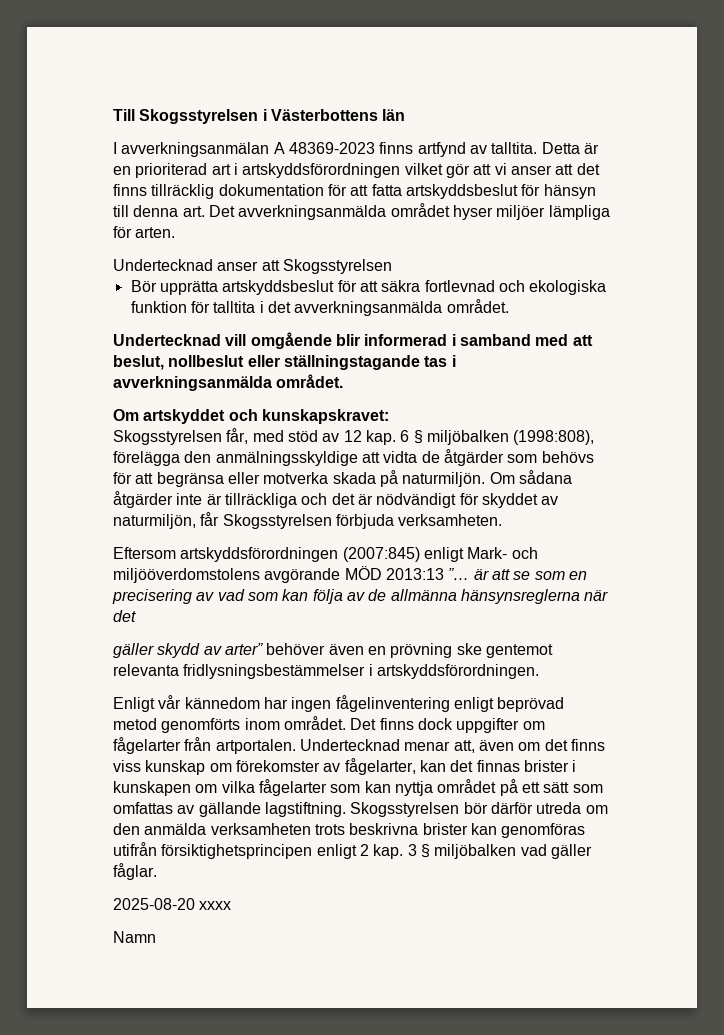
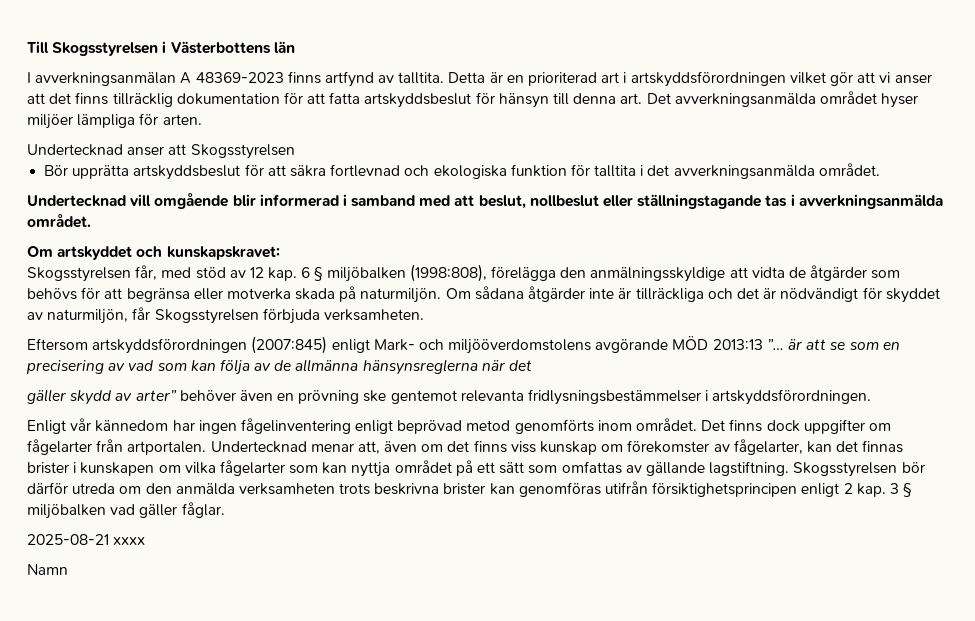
- 2025-08-20 xxxx
+ 2025-08-21 xxxx

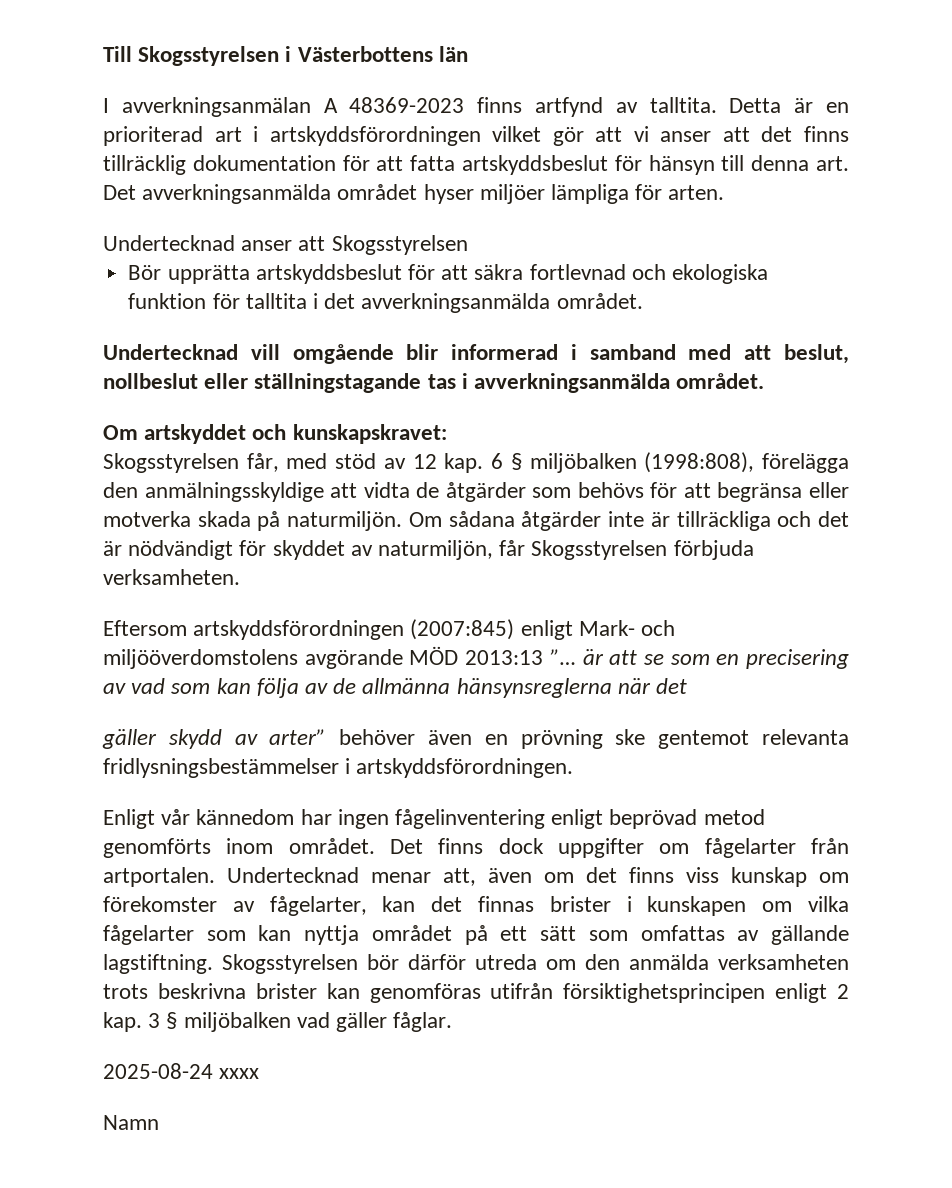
- 2025-08-21 xxxx
+ 2025-08-24 xxxx

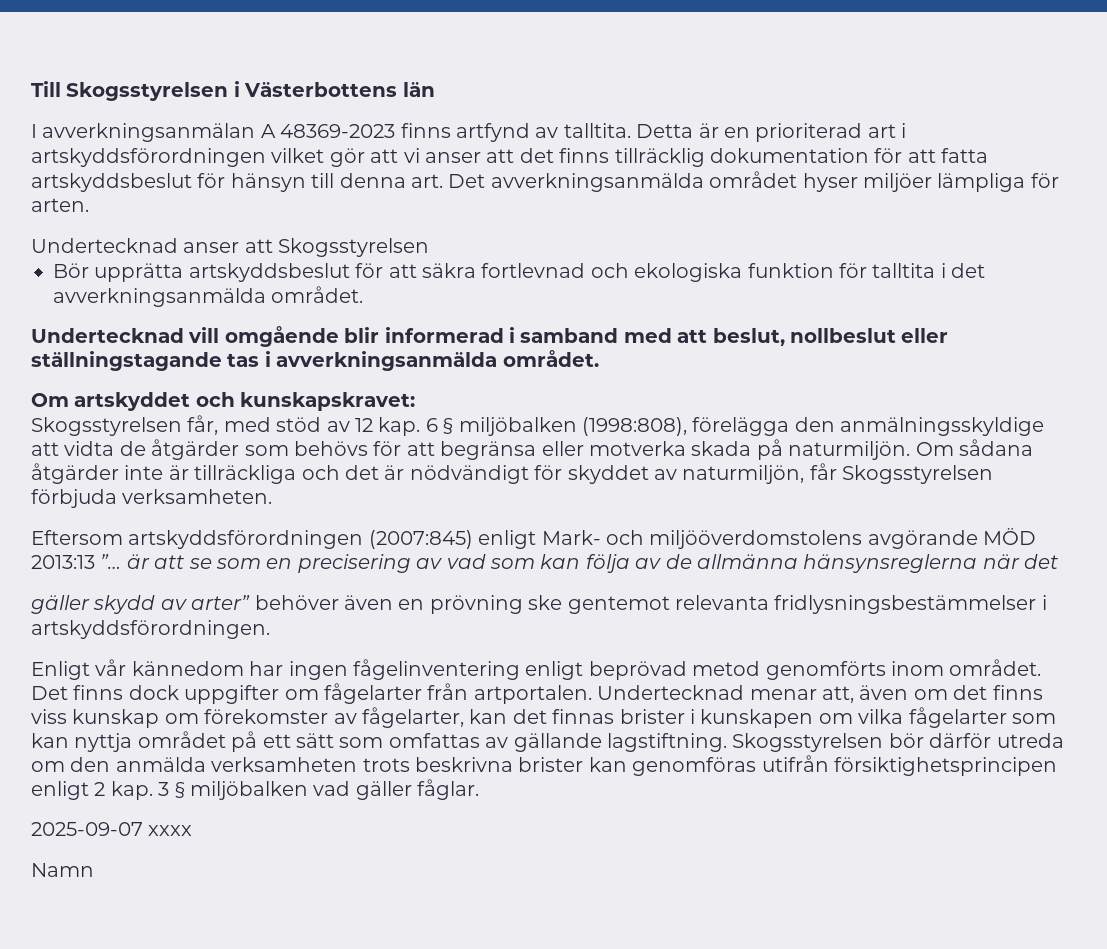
- 2025-08-24 xxxx
+ 2025-09-07 xxxx

